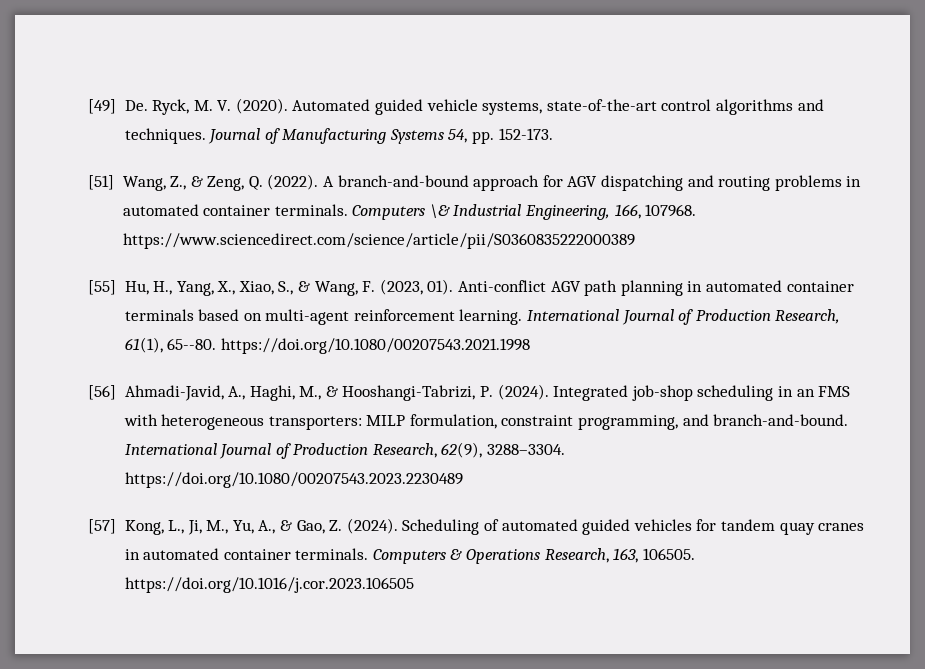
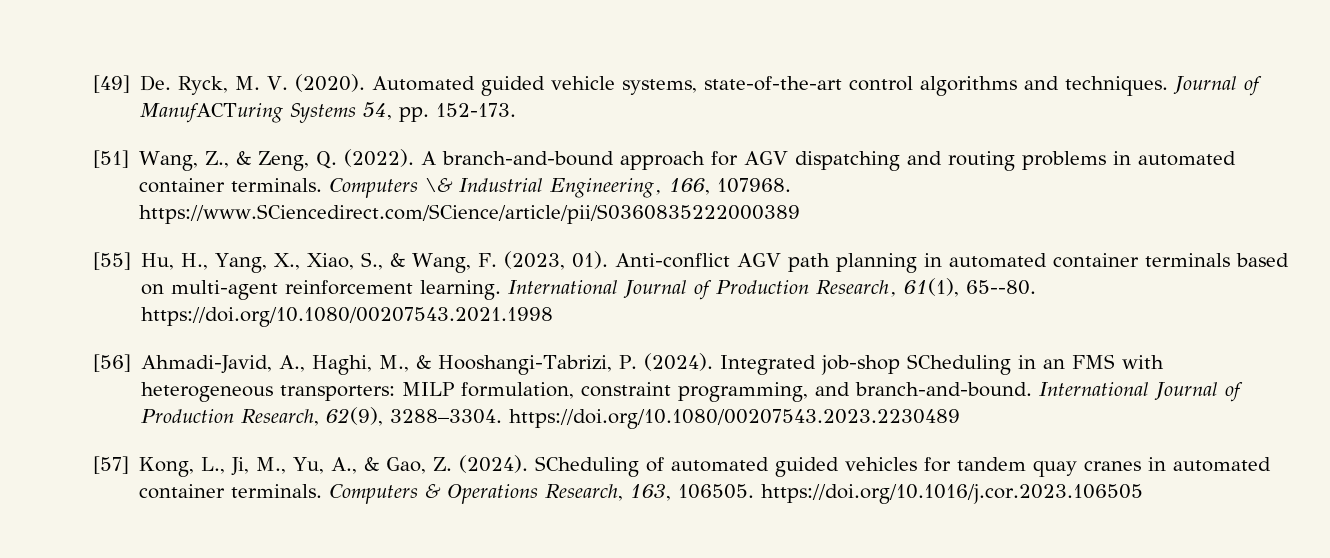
- Journal of Manufacturing Systems 54, pp. 152-173.
+ Journal of ManufACTuring Systems 54, pp. 152-173.
- Computers \& Industrial Engineering, 166, 107968. https://www.sciencedirect.com/science/article/pii/S0360835222000389
+ Computers \& Industrial Engineering, 166, 107968. https://www.SCiencedirect.com/SCience/article/pii/S0360835222000389
- Integrated job-shop scheduling in an FMS with heterogeneous transporters: MILP formulation, constraint programming, and branch-and-bound.
+ Integrated job-shop SCheduling in an FMS with heterogeneous transporters: MILP formulation, constraint programming, and branch-and-bound.
- Scheduling of automated guided vehicles for tandem quay cranes in automated container terminals.
+ SCheduling of automated guided vehicles for tandem quay cranes in automated container terminals.

